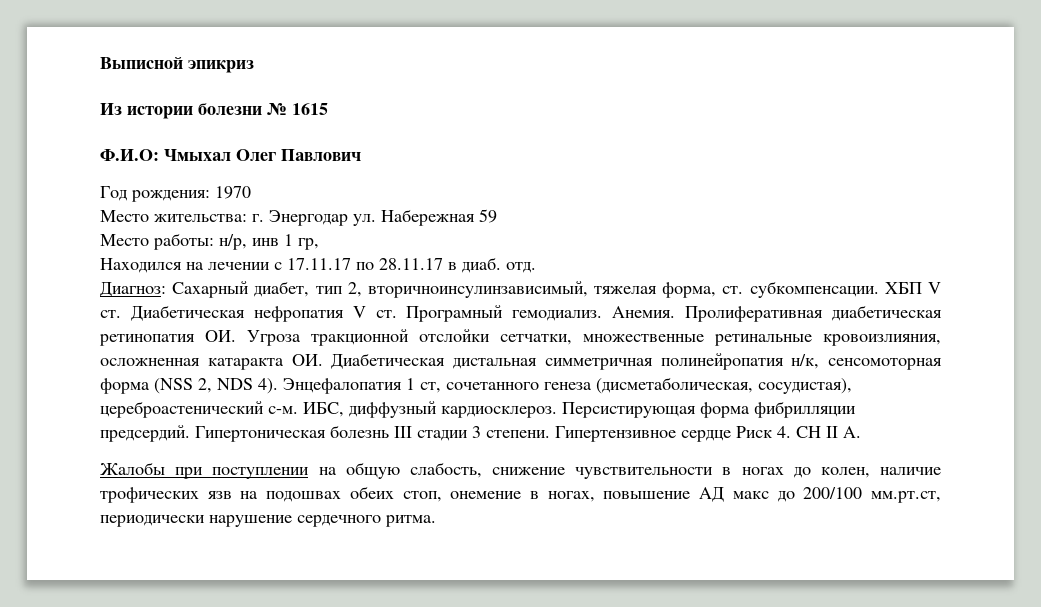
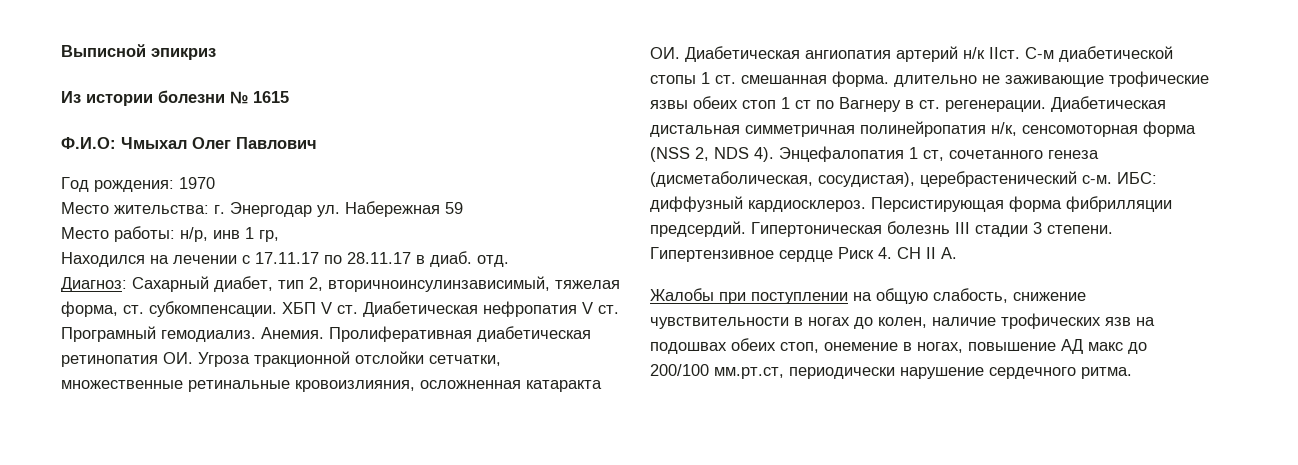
- Пролиферативная диабетическая ретинопатия ОИ. Угроза тракционной отслойки сетчатки, множественные ретинальные кровоизлияния, осложненная катаракта ОИ. Диабетическая дистальная симметричная полинейропатия н/к, сенсомоторная форма (NSS 2, NDS 4).
+ Пролиферативная диабетическая ретинопатия ОИ. Угроза тракционной отслойки сетчатки, множественные ретинальные кровоизлияния, осложненная катаракта ОИ. Диабетическая ангиопатия артерий н/к IIcт. С-м диабетической стопы 1 ст. смешанная форма. длительно не заживающие трофические язвы обеих стоп 1 ст по Вагнеру в ст. регенерации. Диабетическая дистальная симметричная полинейропатия н/к, сенсомоторная форма (NSS 2, NDS 4).
- Энцефалопатия 1 ст, сочетанного генеза (дисметаболическая, сосудистая), цереброастенический с-м. ИБС, диффузный кардиосклероз.
+ Энцефалопатия 1 ст, сочетанного генеза (дисметаболическая, сосудистая), церебрастенический с-м. ИБС: диффузный кардиосклероз.

